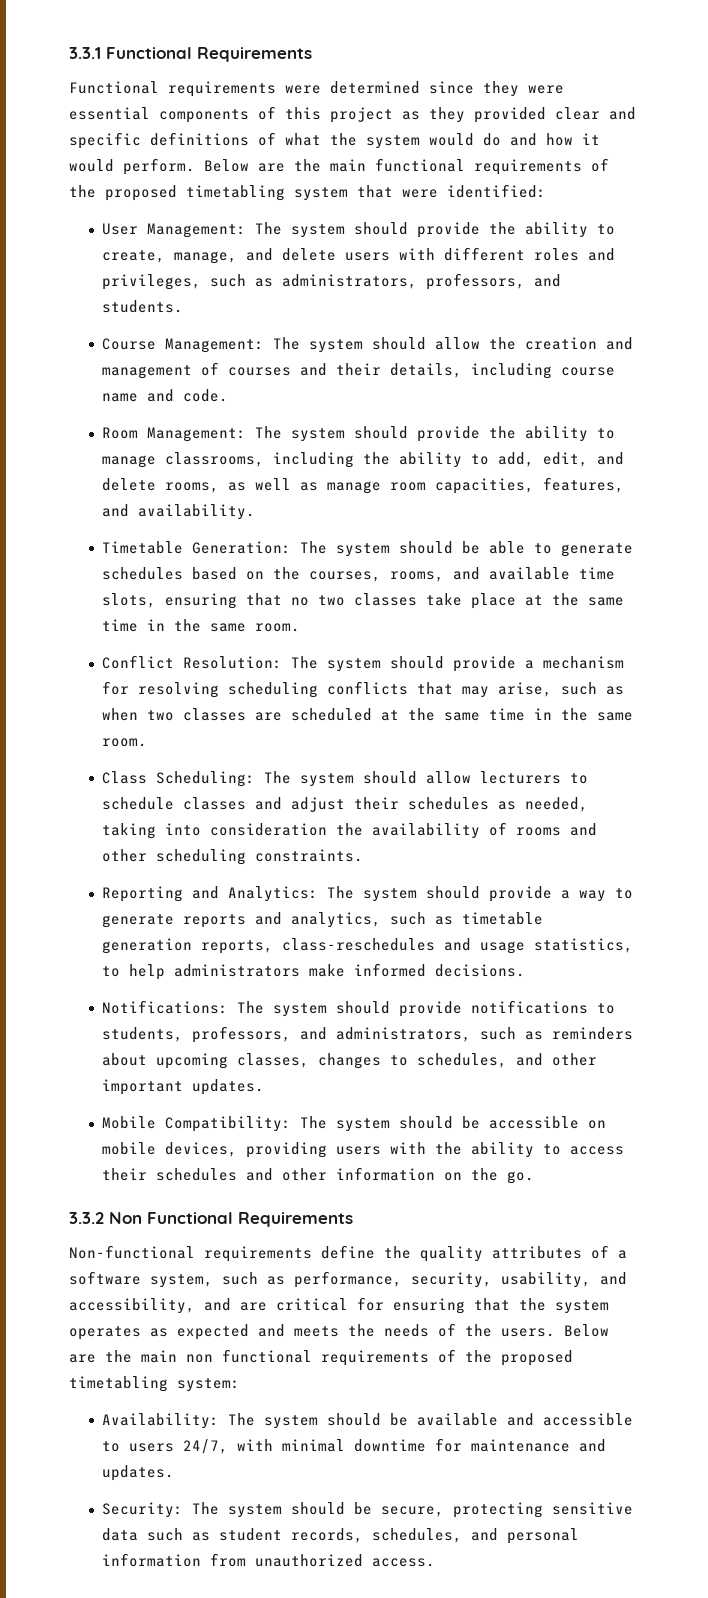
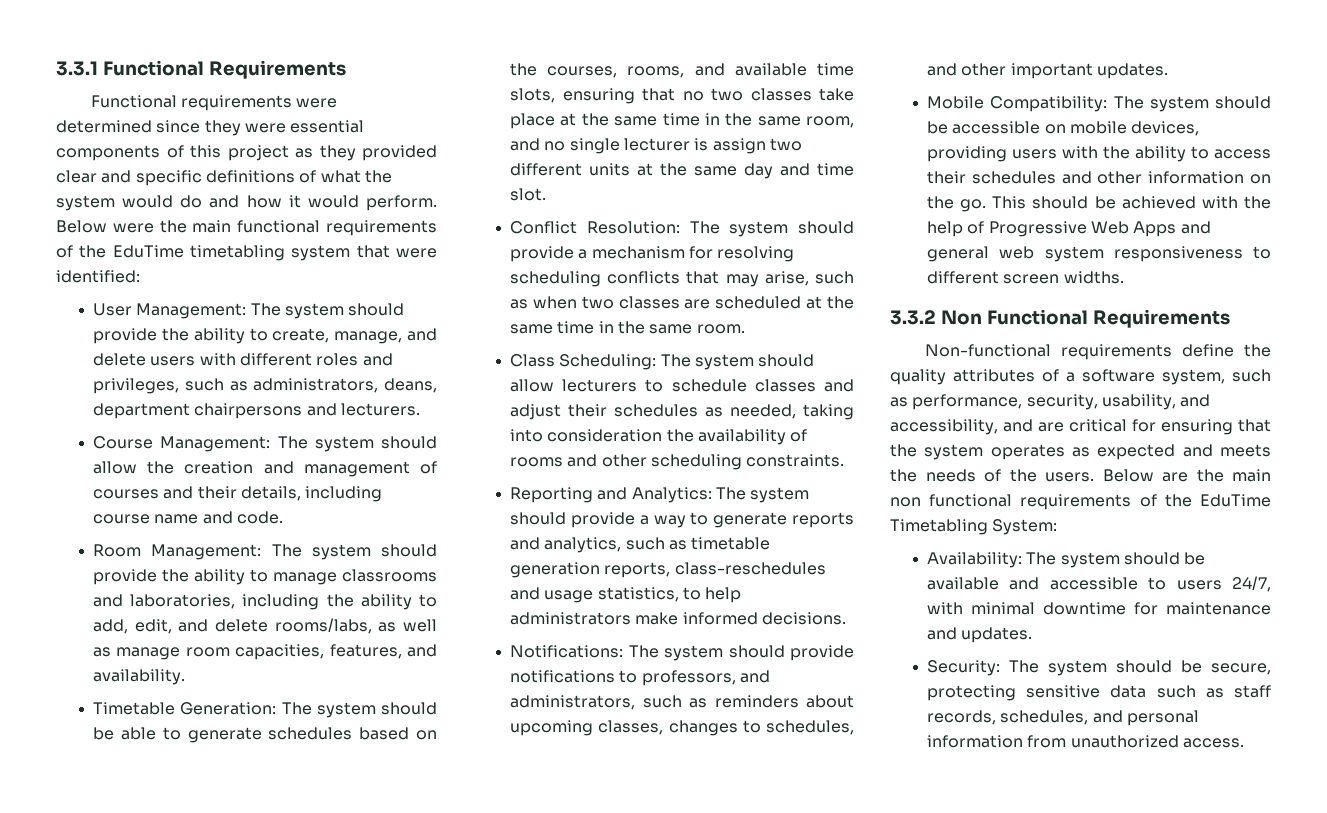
- Below are the main functional requirements of the proposed timetabling system that were identified:
+ Below were the main functional requirements of the EduTime timetabling system that were identified:
- User Management: The system should provide the ability to create, manage, and delete users with different roles and privileges, such as administrators, professors, and students.
+ User Management: The system should provide the ability to create, manage, and delete users with different roles and privileges, such as administrators, deans, department chairpersons and lecturers.
- Room Management: The system should provide the ability to manage classrooms, including the ability to add, edit, and delete rooms, as well as manage room capacities, features, and availability.
+ Room Management: The system should provide the ability to manage classrooms and laboratories, including the ability to add, edit, and delete rooms/labs, as well as manage room capacities, features, and availability.
- Timetable Generation: The system should be able to generate schedules based on the courses, rooms, and available time slots, ensuring that no two classes take place at the same time in the same room.
+ Timetable Generation: The system should be able to generate schedules based on the courses, rooms, and available time slots, ensuring that no two classes take place at the same time in the same room, and no single lecturer is assign two different units at the same day and time slot.
- Notifications: The system should provide notifications to students, professors, and administrators, such as reminders about upcoming classes, changes to schedules, and other important updates.
+ Notifications: The system should provide notifications to professors, and administrators, such as reminders about upcoming classes, changes to schedules, and other important updates.
+ This should be achieved with the help of Progressive Web Apps and general web system responsiveness to different screen widths.
- Below are the main non functional requirements of the proposed timetabling system:
+ Below are the main non functional requirements of the EduTime Timetabling System:
- Security: The system should be secure, protecting sensitive data such as student records, schedules, and personal information from unauthorized access.
+ Security: The system should be secure, protecting sensitive data such as staff records, schedules, and personal information from unauthorized access.

